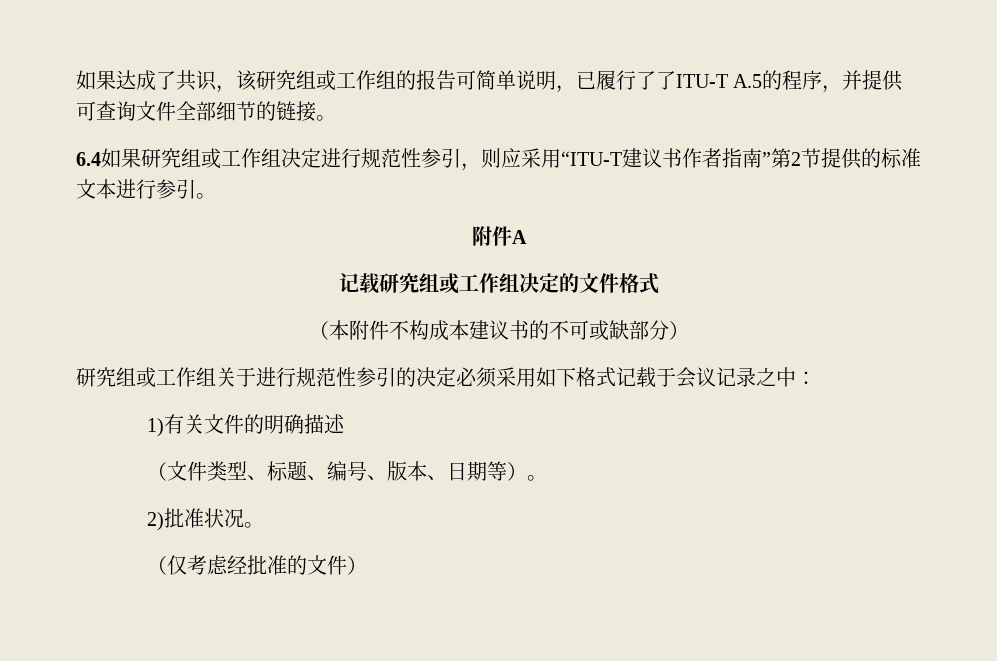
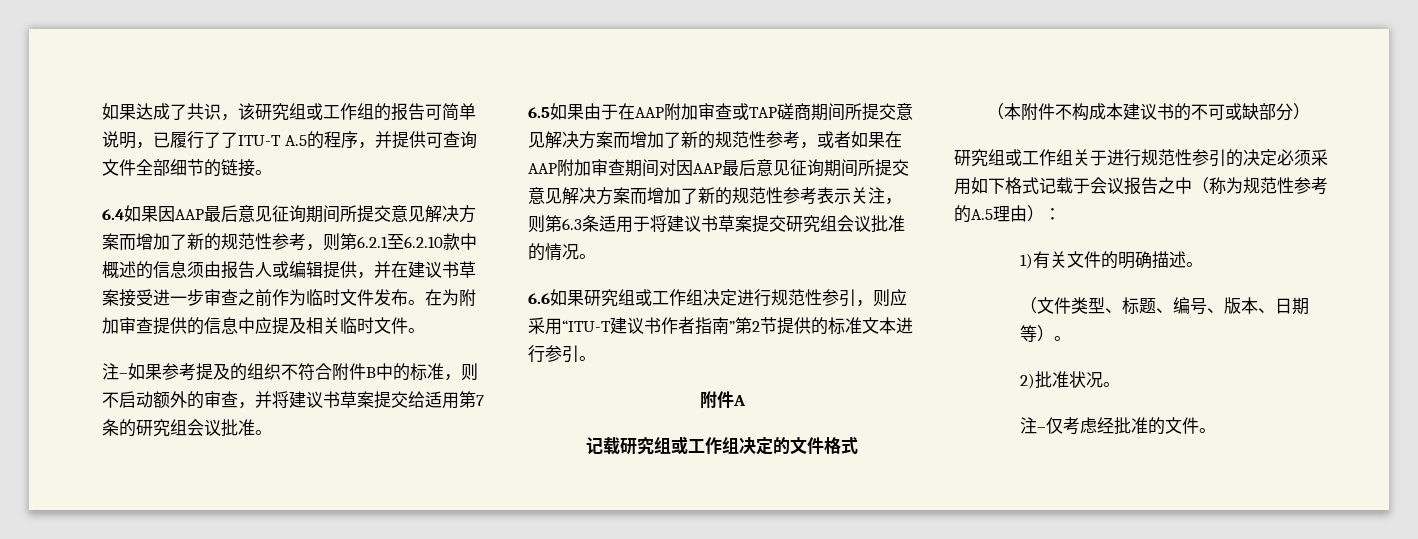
- 6.4如果研究组或工作组决定进行规范性参引，则应采用“ITU-T建议书作者指南”第2节提供的标准文本进行参引。
+ 6.4如果因AAP最后意见征询期间所提交意见解决方案而增加了新的规范性参考，则第6.2.1至6.2.10款中概述的信息须由报告人或编辑提供，并在建议书草案接受进一步审查之前作为临时文件发布。在为附加审查提供的信息中应提及相关临时文件。
+ 注–如果参考提及的组织不符合附件B中的标准，则不启动额外的审查，并将建议书草案提交给适用第7条的研究组会议批准。
+ 6.5如果由于在AAP附加审查或TAP磋商期间所提交意见解决方案而增加了新的规范性参考，或者如果在AAP附加审查期间对因AAP最后意见征询期间所提交意见解决方案而增加了新的规范性参考表示关注，则第6.3条适用于将建议书草案提交研究组会议批准的情况。
+ 6.6如果研究组或工作组决定进行规范性参引，则应采用“ITU-T建议书作者指南”第2节提供的标准文本进行参引。
- 研究组或工作组关于进行规范性参引的决定必须采用如下格式记载于会议记录之中：
+ 研究组或工作组关于进行规范性参引的决定必须采用如下格式记载于会议报告之中（称为规范性参考的A.5理由）：
- 1)有关文件的明确描述
+ 1)有关文件的明确描述。
- （仅考虑经批准的文件）
+ 注–仅考虑经批准的文件。

